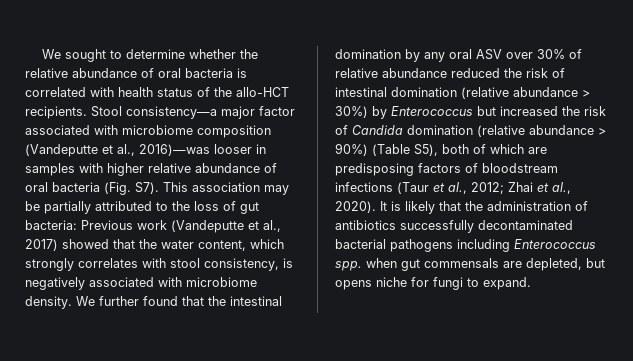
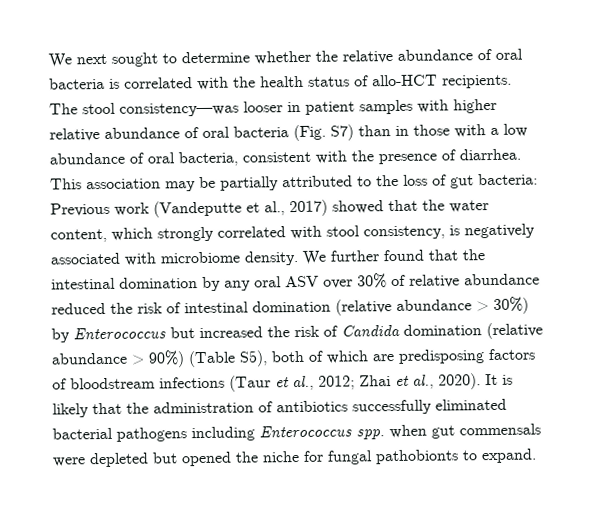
- We sought to determine whether the relative abundance of oral bacteria is correlated with health status of the allo-HCT recipients.
+ We next sought to determine whether the relative abundance of oral bacteria is correlated with the health status of allo-HCT recipients.
- Stool consistency—a major factor associated with microbiome composition (Vandeputte et al., 2016)—was looser in samples with higher relative abundance of oral bacteria (Fig. S7). This association may be partially attributed to the loss of gut bacteria: Previous work (Vandeputte et al., 2017) showed that the water content, which strongly correlates with stool consistency, is negatively associated with microbiome density.
+ The stool consistency—was looser in patient samples with higher relative abundance of oral bacteria (Fig. S7) than in those with a low abundance of oral bacteria, consistent with the presence of diarrhea. This association may be partially attributed to the loss of gut bacteria: Previous work (Vandeputte et al., 2017) showed that the water content, which strongly correlated with stool consistency, is negatively associated with microbiome density.
- It is likely that the administration of antibiotics successfully decontaminated bacterial pathogens including Enterococcus spp. when gut commensals are depleted, but opens niche for fungi to expand.
+ It is likely that the administration of antibiotics successfully eliminated bacterial pathogens including Enterococcus spp. when gut commensals were depleted but opened the niche for fungal pathobionts to expand.

